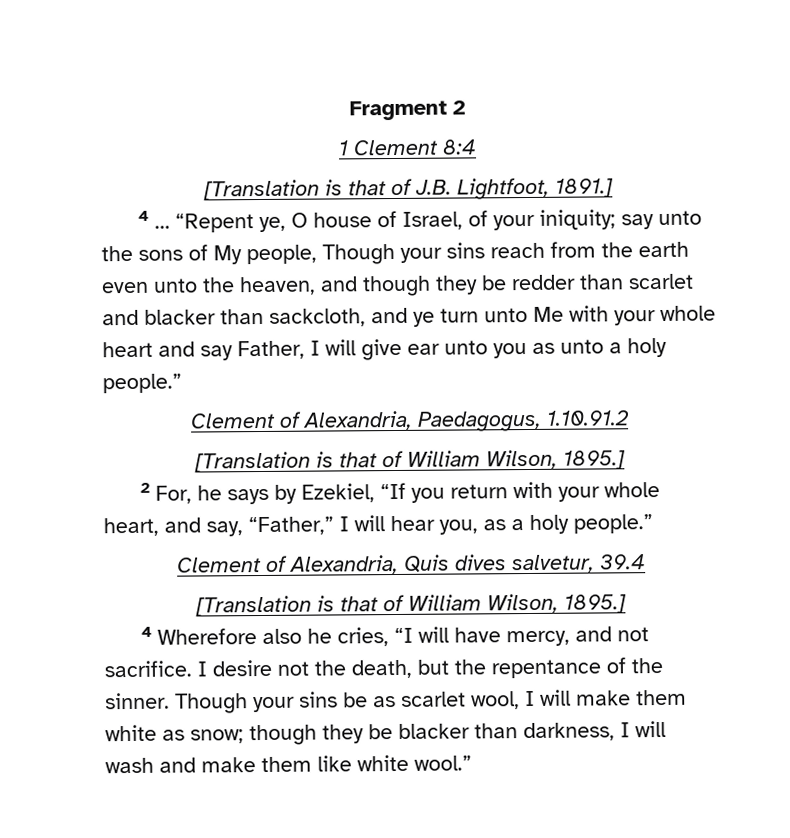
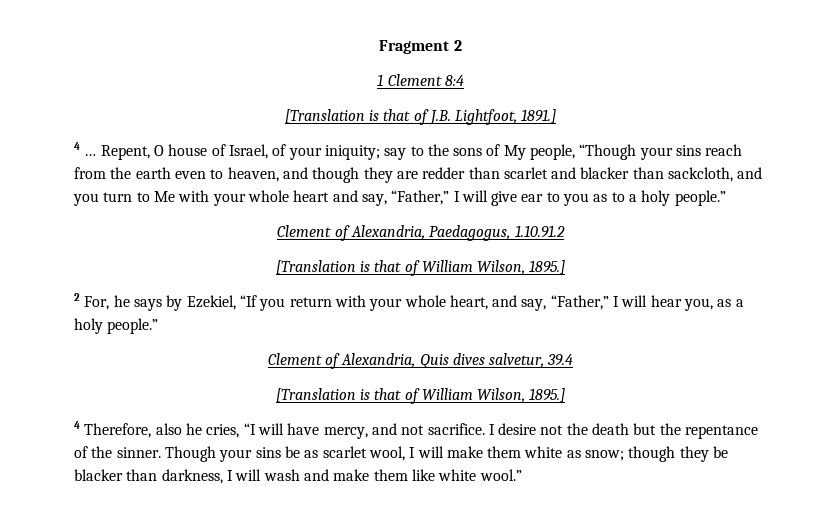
- “Repent ye, O house of Israel, of your iniquity; say unto the sons of My people, Though your sins reach from the earth even unto the heaven, and though they be redder than scarlet and blacker than sackcloth, and ye turn unto Me with your whole heart and say Father, I will give ear unto you as unto a holy people.”
+ Repent, O house of Israel, of your iniquity; say to the sons of My people, “Though your sins reach from the earth even to heaven, and though they are redder than scarlet and blacker than sackcloth, and you turn to Me with your whole heart and say, “Father,” I will give ear to you as to a holy people.”
- 4 Wherefore also he cries, “I will have mercy, and not sacrifice.
+ 4 Therefore, also he cries, “I will have mercy, and not sacrifice.
- I desire not the death, but the repentance of the sinner.
+ I desire not the death but the repentance of the sinner.

